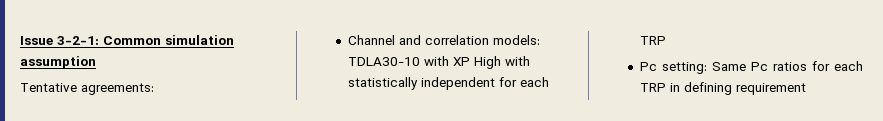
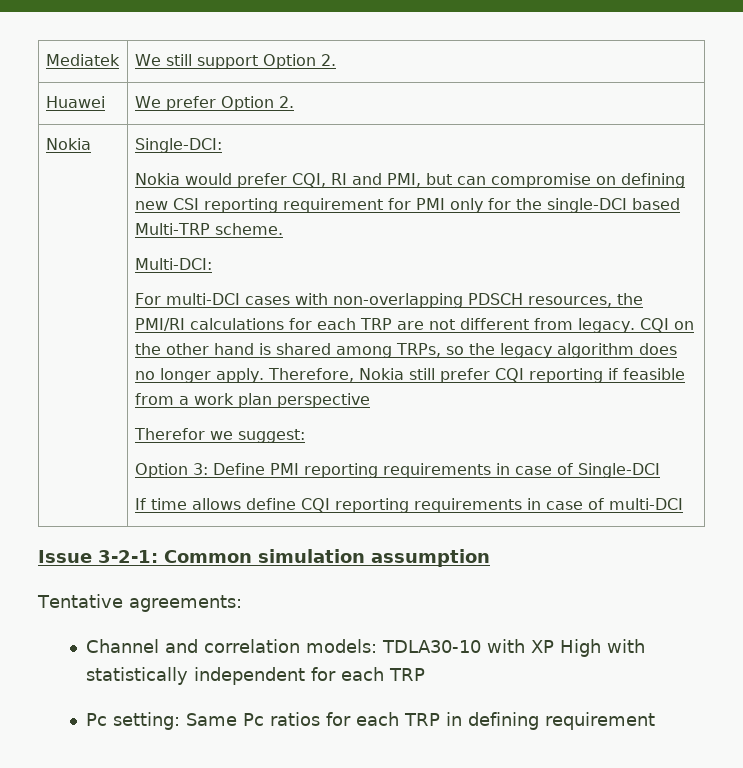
+ Mediatek | We still support Option 2.
+ Huawei | We prefer Option 2.
+ Nokia | Single-DCI:
+ Nokia would prefer CQI, RI and PMI, but can compromise on defining new CSI reporting requirement for PMI only for the single-DCI based Multi-TRP scheme.
+ Multi-DCI:
+ For multi-DCI cases with non-overlapping PDSCH resources, the PMI/RI calculations for each TRP are not different from legacy. CQI on the other hand is shared among TRPs, so the legacy algorithm does no longer apply. Therefore, Nokia still prefer CQI reporting if feasible from a work plan perspective
+ Therefor we suggest:
+ Option 3: Define PMI reporting requirements in case of Single-DCI
+ If time allows define CQI reporting requirements in case of multi-DCI

